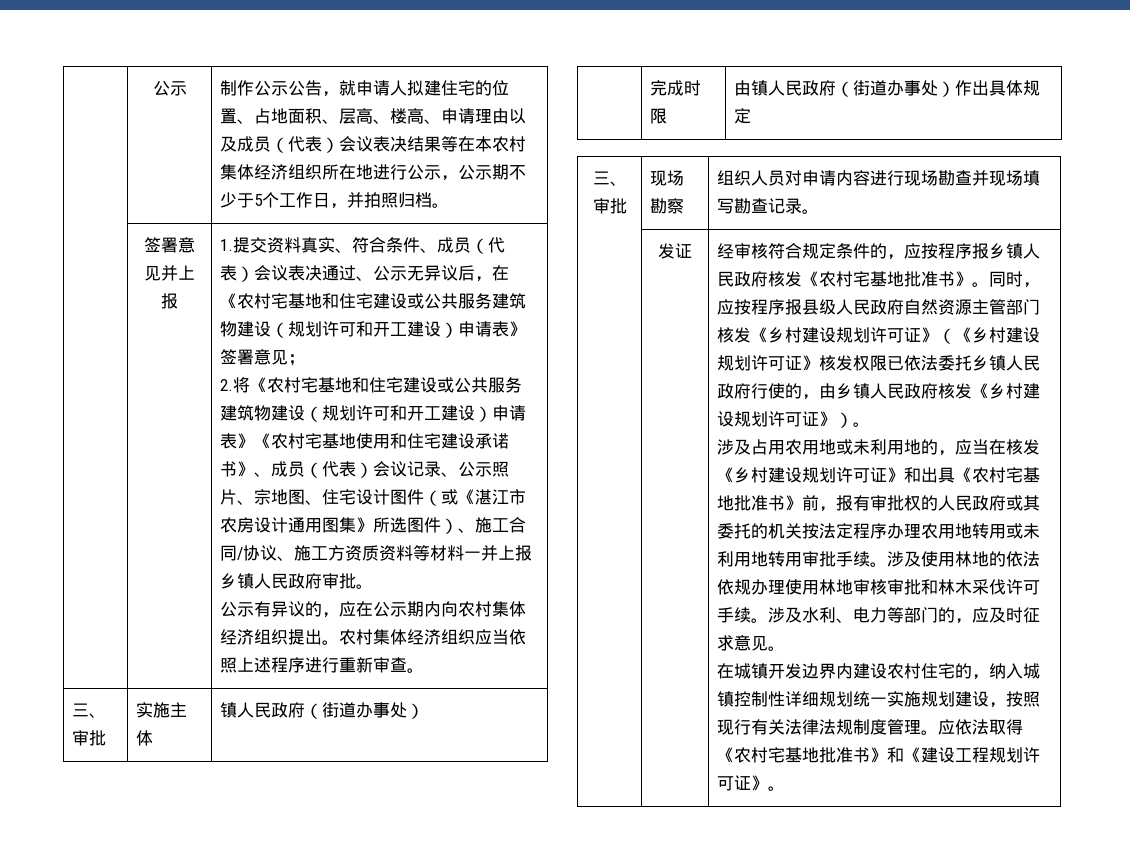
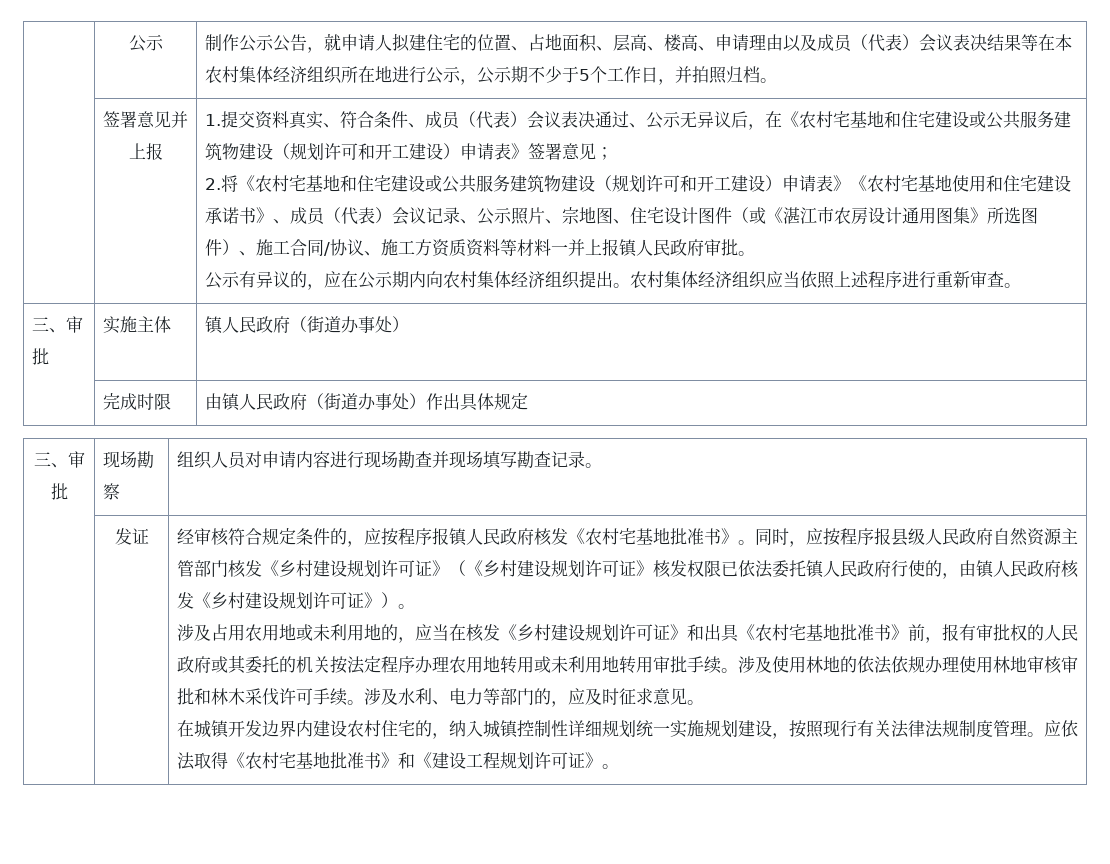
- 2.将《农村宅基地和住宅建设或公共服务建筑物建设（规划许可和开工建设）申请表》《农村宅基地使用和住宅建设承诺书》、成员（代表）会议记录、公示照片、宗地图、住宅设计图件（或《湛江市农房设计通用图集》所选图件）、施工合同/协议、施工方资质资料等材料一并上报乡镇人民政府审批。
+ 2.将《农村宅基地和住宅建设或公共服务建筑物建设（规划许可和开工建设）申请表》《农村宅基地使用和住宅建设承诺书》、成员（代表）会议记录、公示照片、宗地图、住宅设计图件（或《湛江市农房设计通用图集》所选图件）、施工合同/协议、施工方资质资料等材料一并上报镇人民政府审批。
- 经审核符合规定条件的，应按程序报乡镇人民政府核发《农村宅基地批准书》。
+ 经审核符合规定条件的，应按程序报镇人民政府核发《农村宅基地批准书》。
- 同时，应按程序报县级人民政府自然资源主管部门核发《乡村建设规划许可证》（《乡村建设规划许可证》核发权限已依法委托乡镇人民政府行使的，由乡镇人民政府核发《乡村建设规划许可证》）。
+ 同时，应按程序报县级人民政府自然资源主管部门核发《乡村建设规划许可证》（《乡村建设规划许可证》核发权限已依法委托镇人民政府行使的，由镇人民政府核发《乡村建设规划许可证》）。

